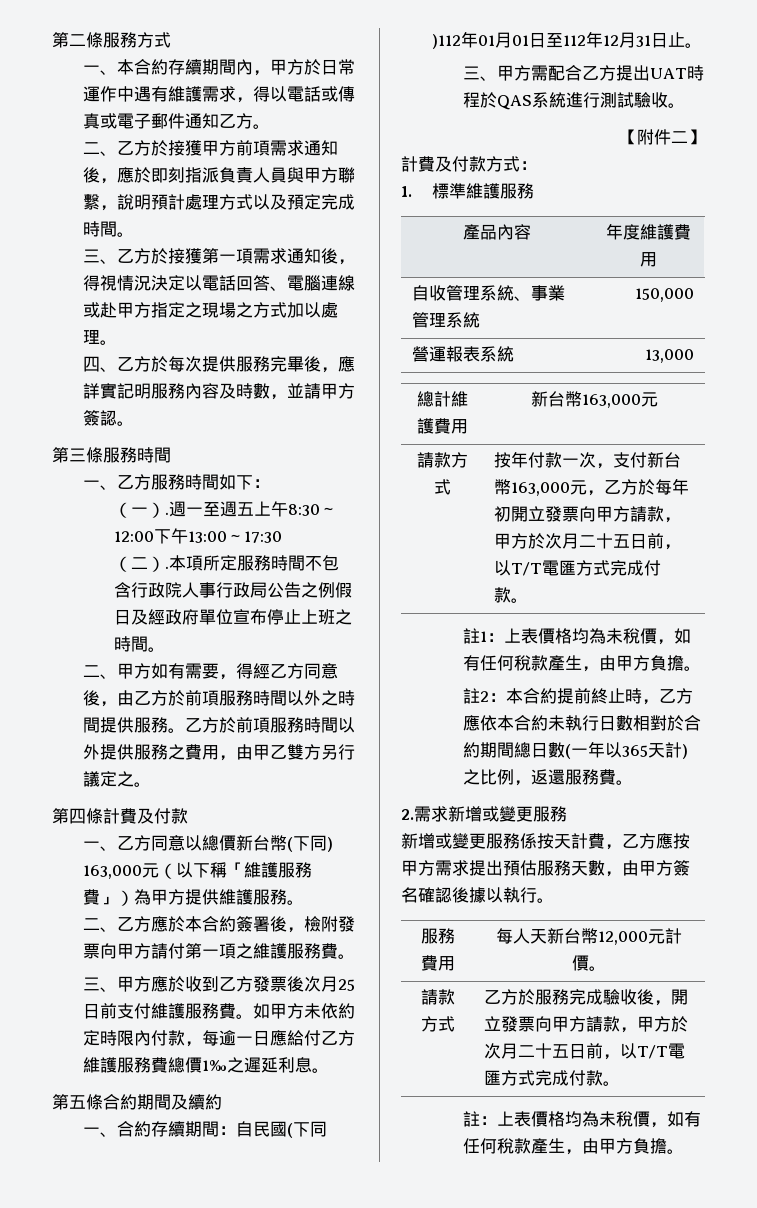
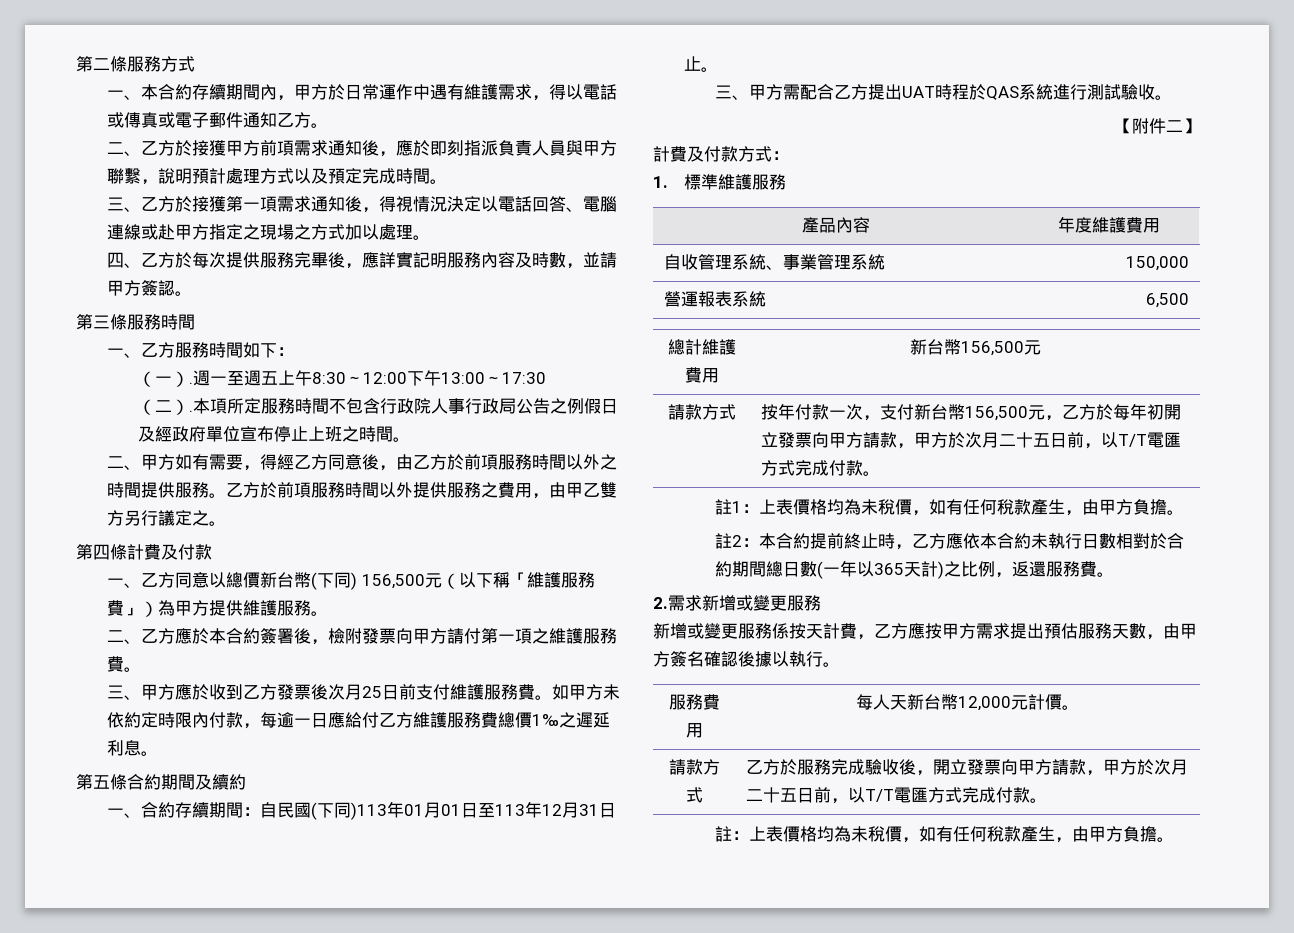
- 一、乙方同意以總價新台幣(下同) 163,000元（以下稱「維護服務費」）為甲方提供維護服務。
+ 一、乙方同意以總價新台幣(下同) 156,500元（以下稱「維護服務費」）為甲方提供維護服務。
- 一、合約存續期間：自民國(下同)112年01月01日至112年12月31日止。
+ 一、合約存續期間：自民國(下同)113年01月01日至113年12月31日止。
- 營運報表系統 | 13,000
+ 營運報表系統 | 6,500
- 總計維護費用 | 新台幣163,000元
+ 總計維護費用 | 新台幣156,500元
- 請款方式 | 按年付款一次，支付新台幣163,000元，乙方於每年初開立發票向甲方請款，甲方於次月二十五日前，以T/T電匯方式完成付款。
+ 請款方式 | 按年付款一次，支付新台幣156,500元，乙方於每年初開立發票向甲方請款，甲方於次月二十五日前，以T/T電匯方式完成付款。

